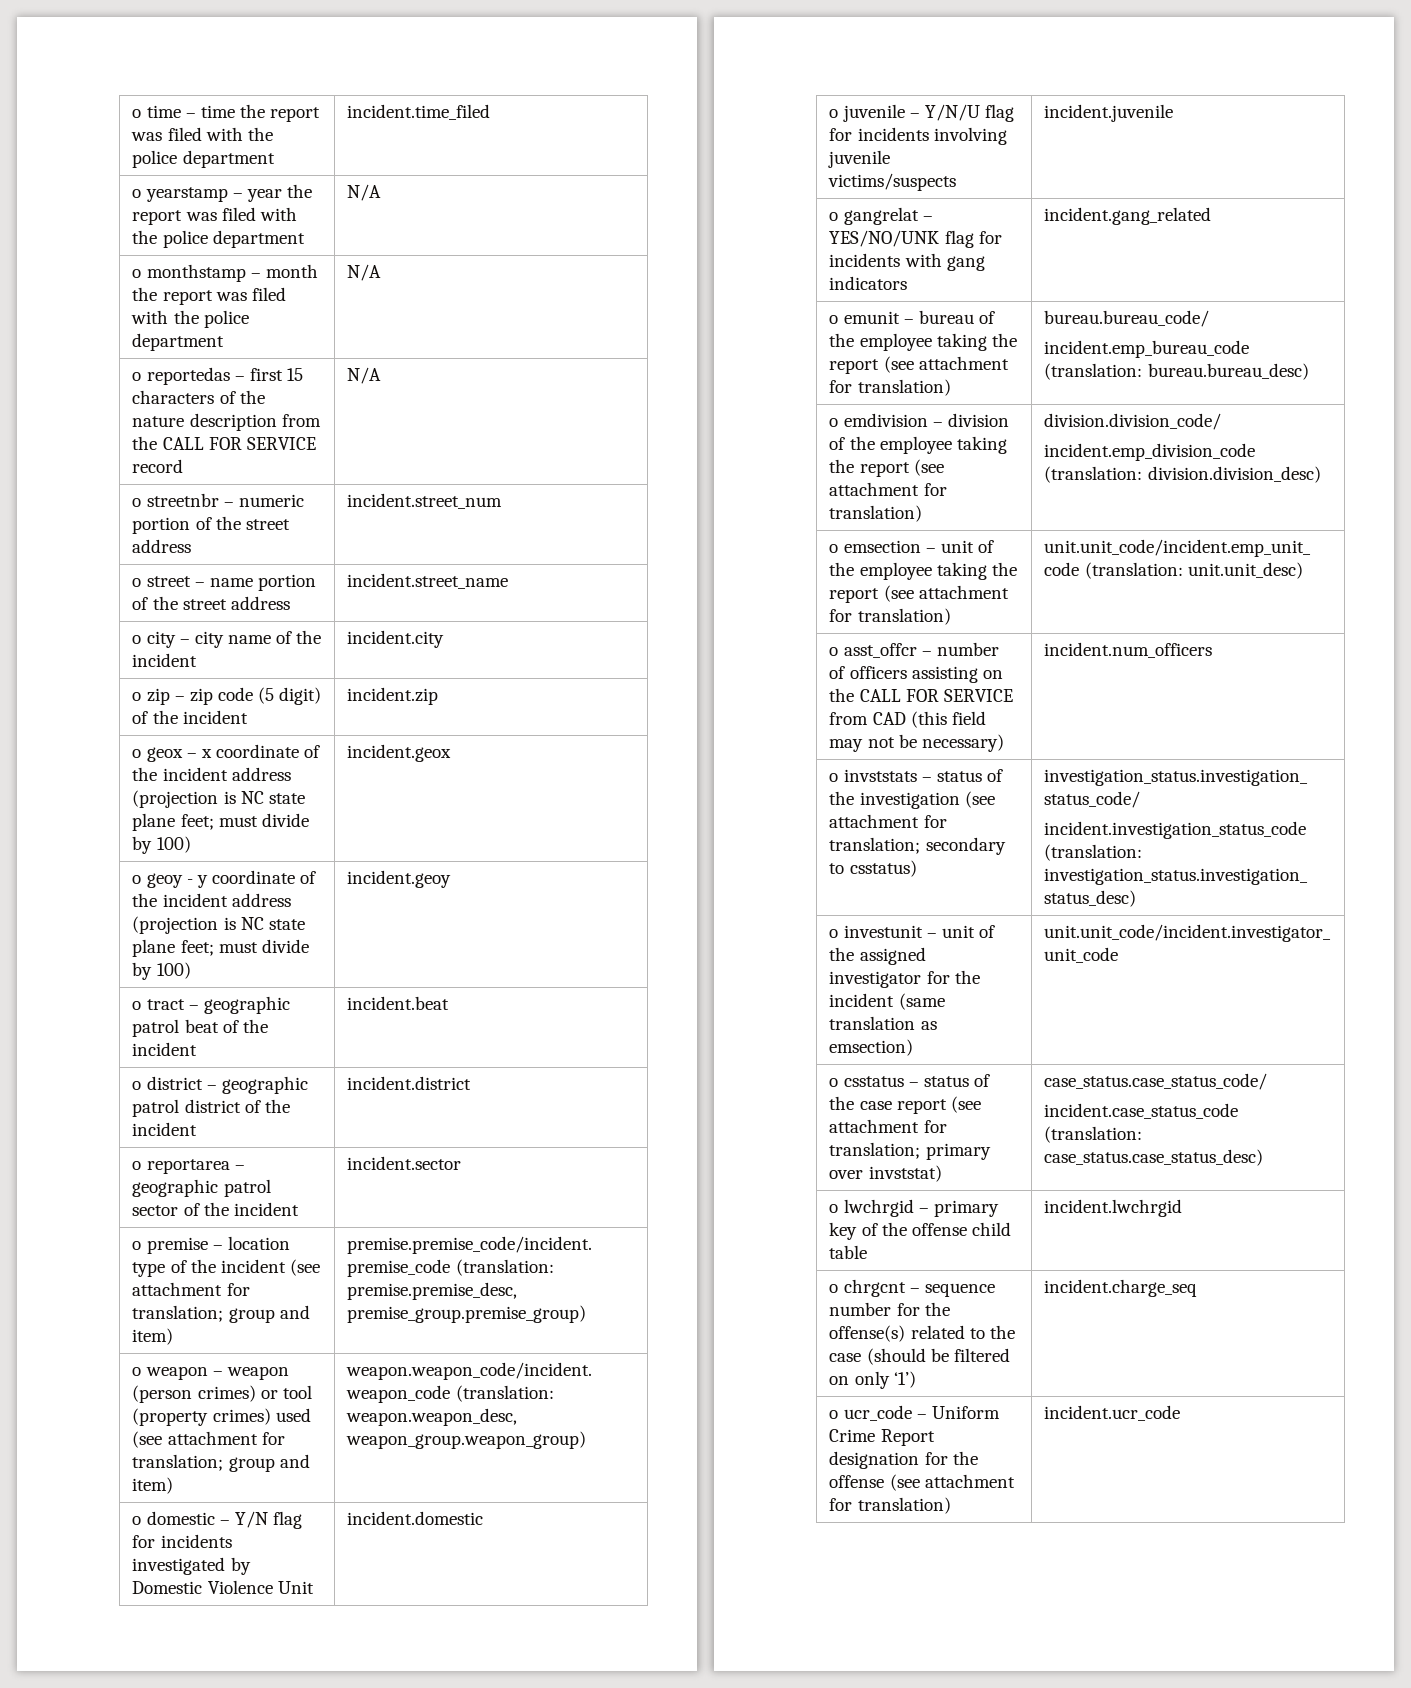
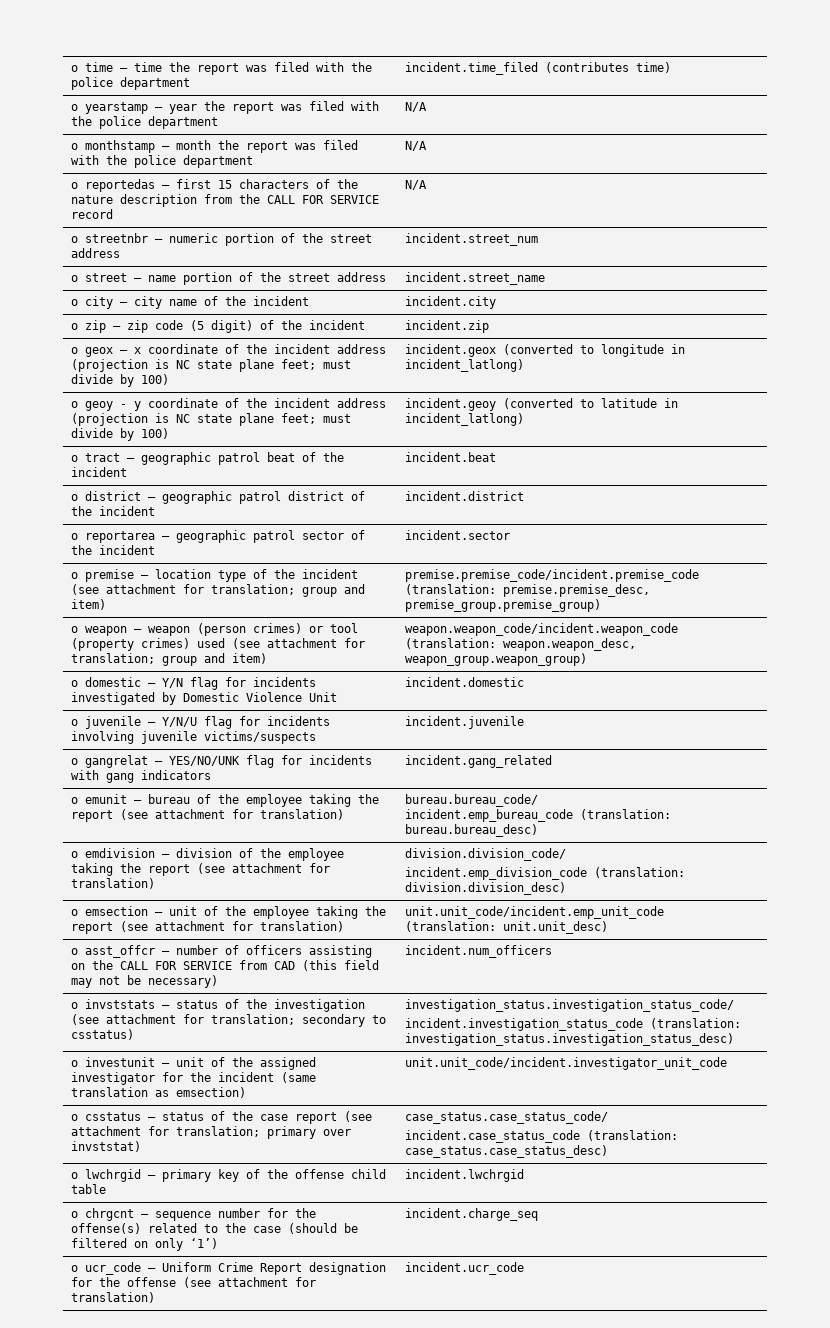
- o time – time the report was filed with the police department | incident.time_filed
+ o time – time the report was filed with the police department | incident.time_filed (contributes time)
- o geox – x coordinate of the incident address (projection is NC state plane feet; must divide by 100) | incident.geox
+ o geox – x coordinate of the incident address (projection is NC state plane feet; must divide by 100) | incident.geox (converted to longitude in incident_latlong)
- o geoy - y coordinate of the incident address (projection is NC state plane feet; must divide by 100) | incident.geoy
+ o geoy - y coordinate of the incident address (projection is NC state plane feet; must divide by 100) | incident.geoy (converted to latitude in incident_latlong)

